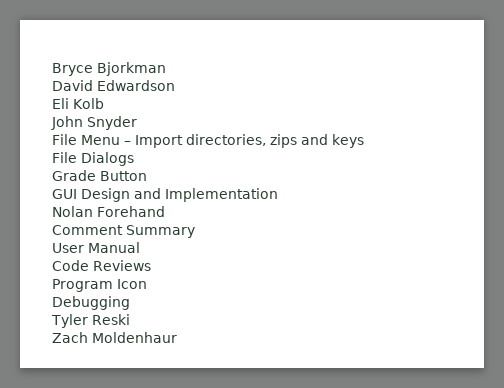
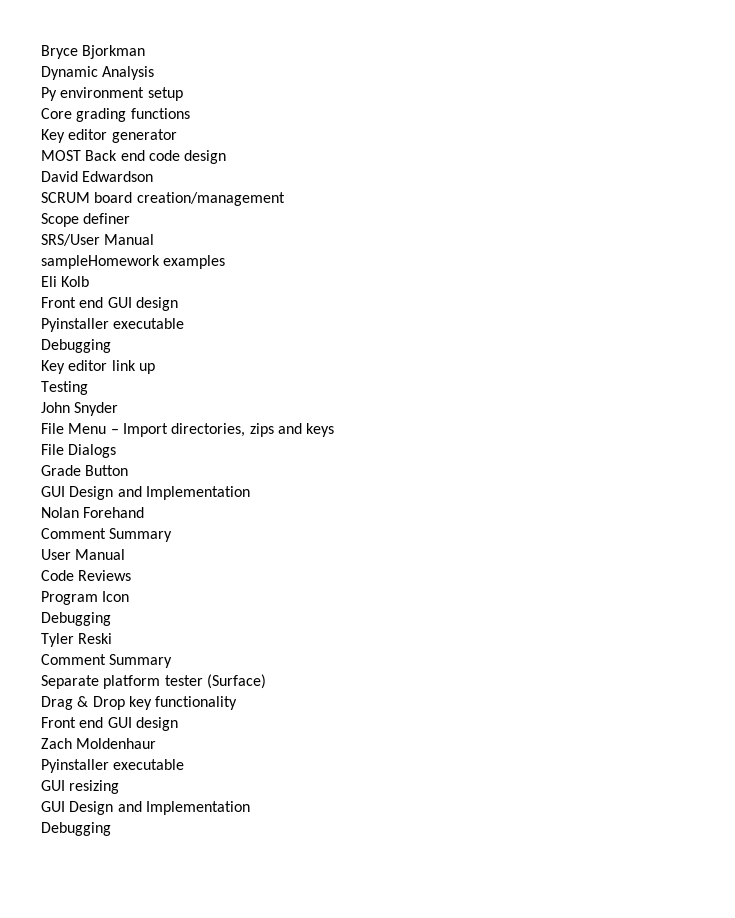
+ Dynamic Analysis
+ Py environment setup
+ Core grading functions
+ Key editor generator
+ MOST Back end code design
  David Edwardson
+ SCRUM board creation/management
+ Scope definer
+ SRS/User Manual
+ sampleHomework examples
  Eli Kolb
+ Front end GUI design
+ Pyinstaller executable
+ Debugging
+ Key editor link up
+ Testing
  Tyler Reski
+ Comment Summary
+ Separate platform tester (Surface)
+ Drag & Drop key functionality
+ Front end GUI design
  Zach Moldenhaur
+ Pyinstaller executable
+ GUI resizing
+ GUI Design and Implementation
+ Debugging

